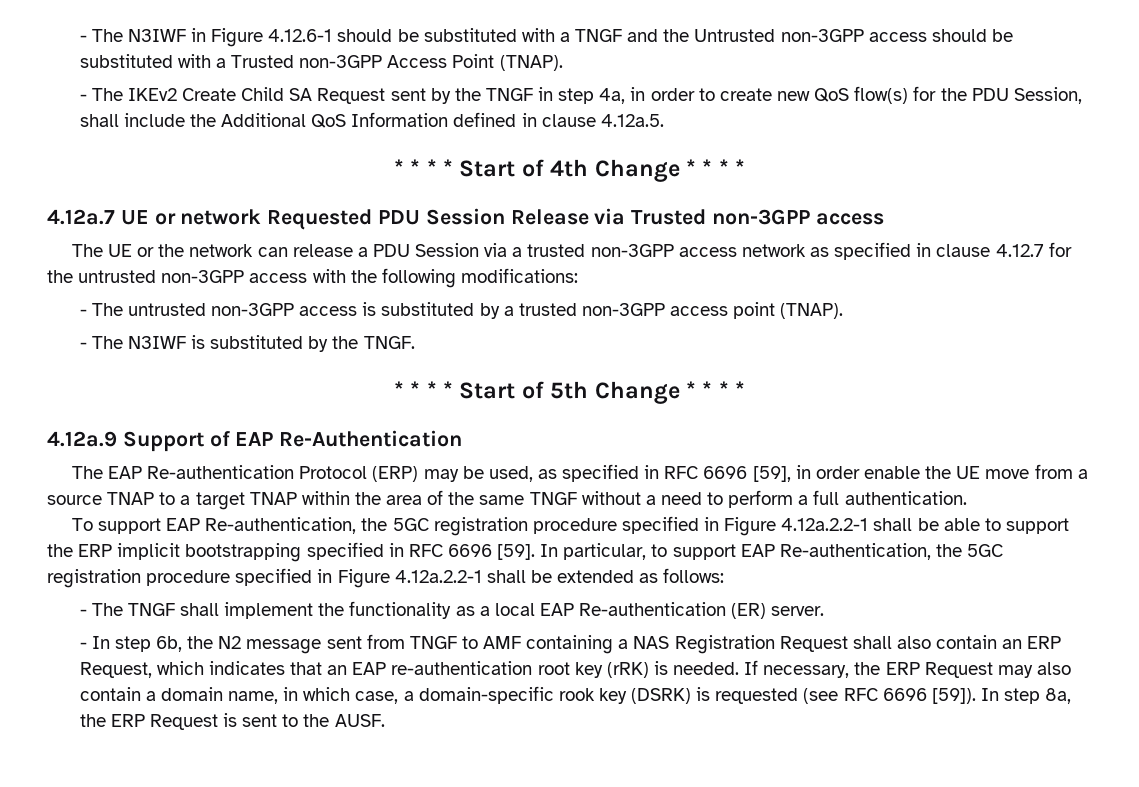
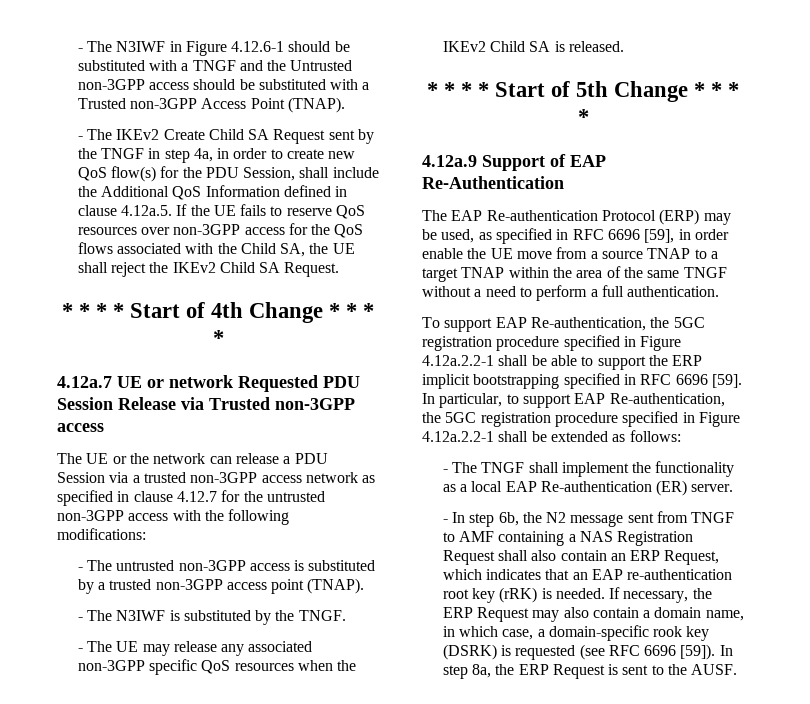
- - The IKEv2 Create Child SA Request sent by the TNGF in step 4a, in order to create new QoS flow(s) for the PDU Session, shall include the Additional QoS Information defined in clause 4.12a.5.
+ - The IKEv2 Create Child SA Request sent by the TNGF in step 4a, in order to create new QoS flow(s) for the PDU Session, shall include the Additional QoS Information defined in clause 4.12a.5. If the UE fails to reserve QoS resources over non-3GPP access for the QoS flows associated with the Child SA, the UE shall reject the IKEv2 Child SA Request.
+ - The UE may release any associated non-3GPP specific QoS resources when the IKEv2 Child SA is released.

